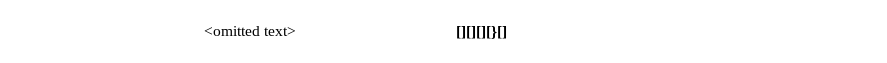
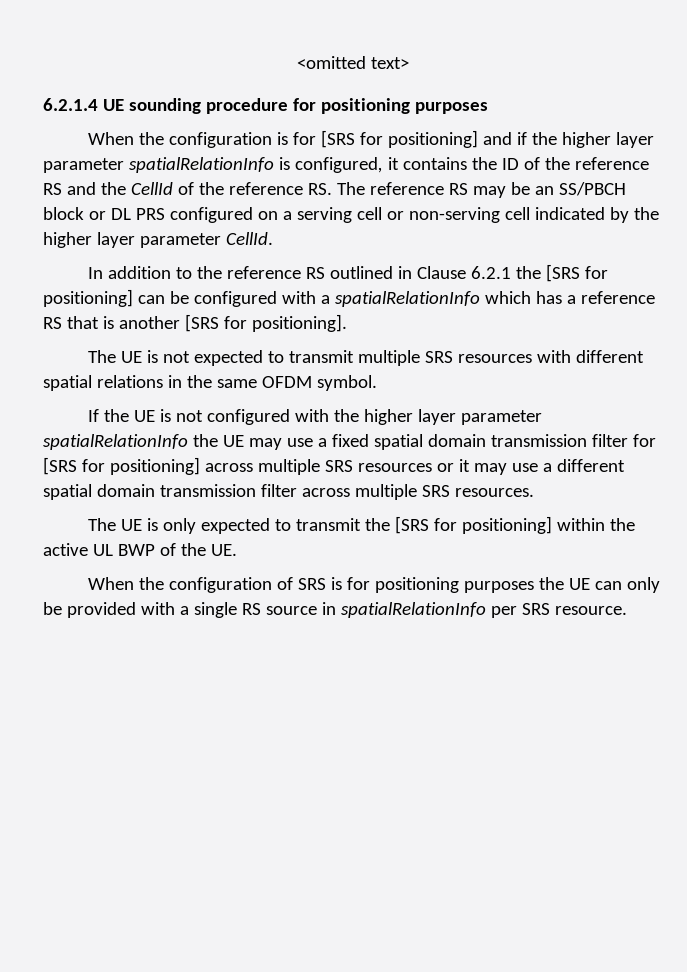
- [][][][}[]
+ 6.2.1.4 UE sounding procedure for positioning purposes
+ When the configuration is for [SRS for positioning] and if the higher layer parameter spatialRelationInfo is configured, it contains the ID of the reference RS and the CellId of the reference RS. The reference RS may be an SS/PBCH block or DL PRS configured on a serving cell or non-serving cell indicated by the higher layer parameter CellId.
+ In addition to the reference RS outlined in Clause 6.2.1 the [SRS for positioning] can be configured with a spatialRelationInfo which has a reference RS that is another [SRS for positioning].
+ The UE is not expected to transmit multiple SRS resources with different spatial relations in the same OFDM symbol.
+ If the UE is not configured with the higher layer parameter spatialRelationInfo the UE may use a fixed spatial domain transmission filter for [SRS for positioning] across multiple SRS resources or it may use a different spatial domain transmission filter across multiple SRS resources.
+ The UE is only expected to transmit the [SRS for positioning] within the active UL BWP of the UE.
+ When the configuration of SRS is for positioning purposes the UE can only be provided with a single RS source in spatialRelationInfo per SRS resource.

